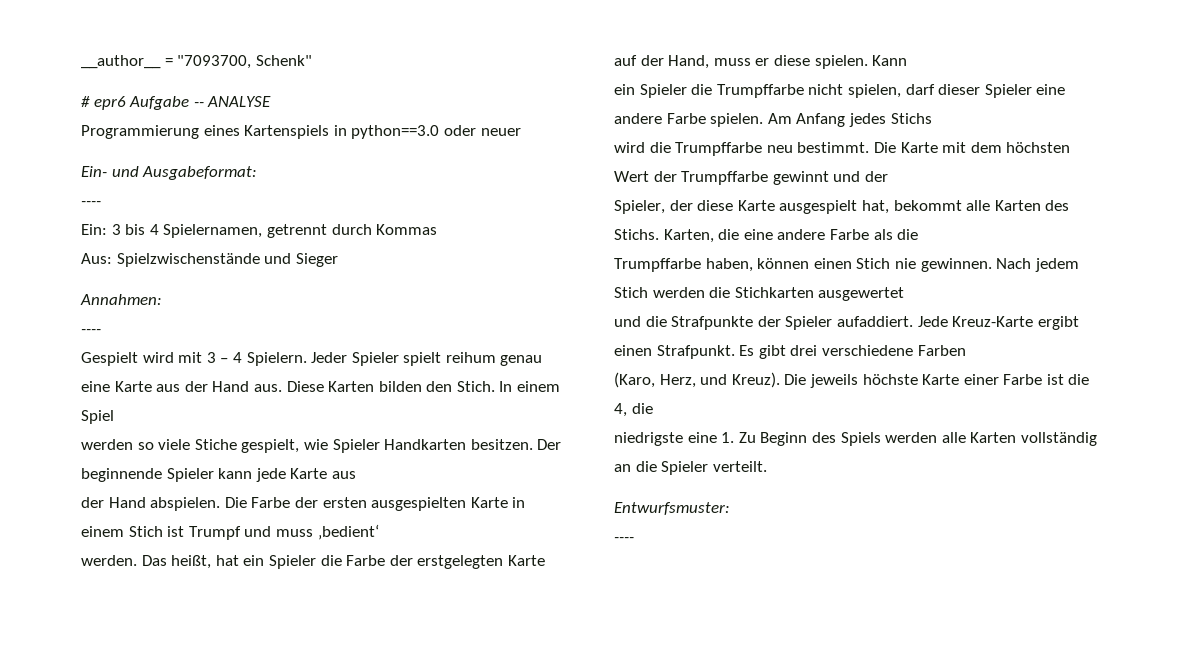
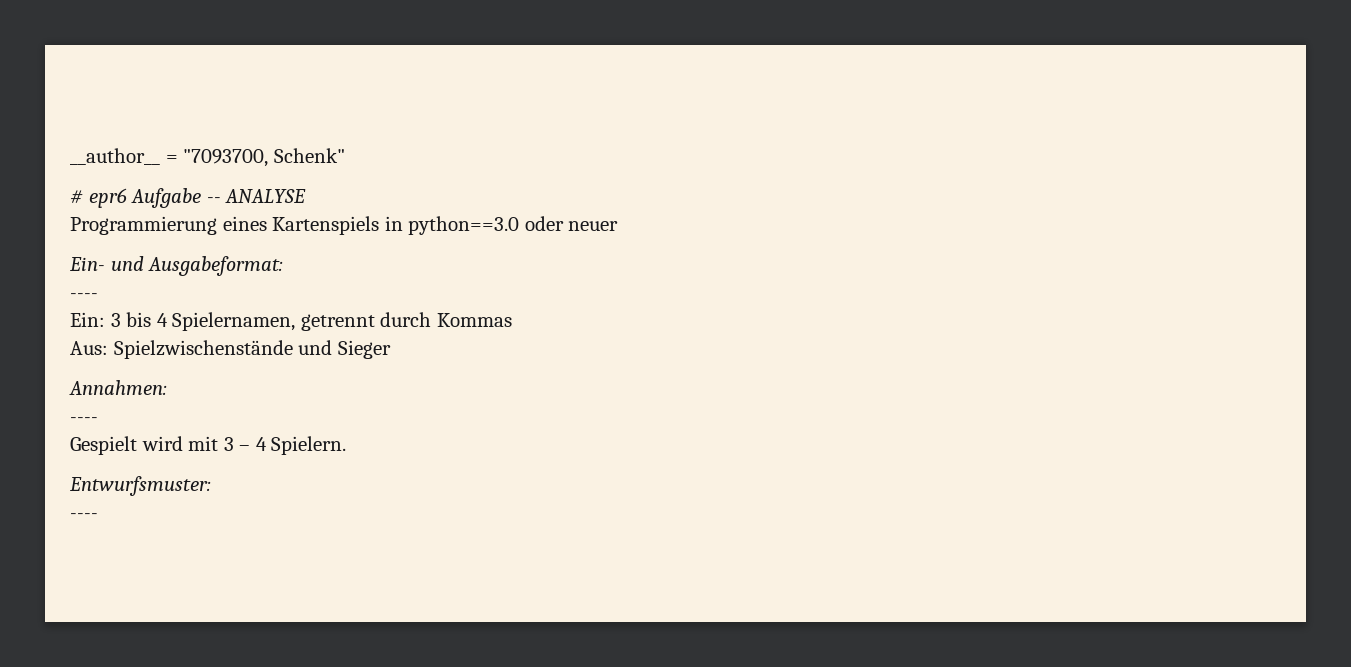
- Jeder Spieler spielt reihum genau eine Karte aus der Hand aus. Diese Karten bilden den Stich. In einem Spiel
- werden so viele Stiche gespielt, wie Spieler Handkarten besitzen. Der beginnende Spieler kann jede Karte aus
- der Hand abspielen. Die Farbe der ersten ausgespielten Karte in einem Stich ist Trumpf und muss ‚bedient‘
- werden. Das heißt, hat ein Spieler die Farbe der erstgelegten Karte auf der Hand, muss er diese spielen. Kann
- ein Spieler die Trumpffarbe nicht spielen, darf dieser Spieler eine andere Farbe spielen. Am Anfang jedes Stichs
- wird die Trumpffarbe neu bestimmt. Die Karte mit dem höchsten Wert der Trumpffarbe gewinnt und der
- Spieler, der diese Karte ausgespielt hat, bekommt alle Karten des Stichs. Karten, die eine andere Farbe als die
- Trumpffarbe haben, können einen Stich nie gewinnen. Nach jedem Stich werden die Stichkarten ausgewertet
- und die Strafpunkte der Spieler aufaddiert. Jede Kreuz-Karte ergibt einen Strafpunkt. Es gibt drei verschiedene Farben
- (Karo, Herz, und Kreuz). Die jeweils höchste Karte einer Farbe ist die 4, die
- niedrigste eine 1. Zu Beginn des Spiels werden alle Karten vollständig an die Spieler verteilt.

